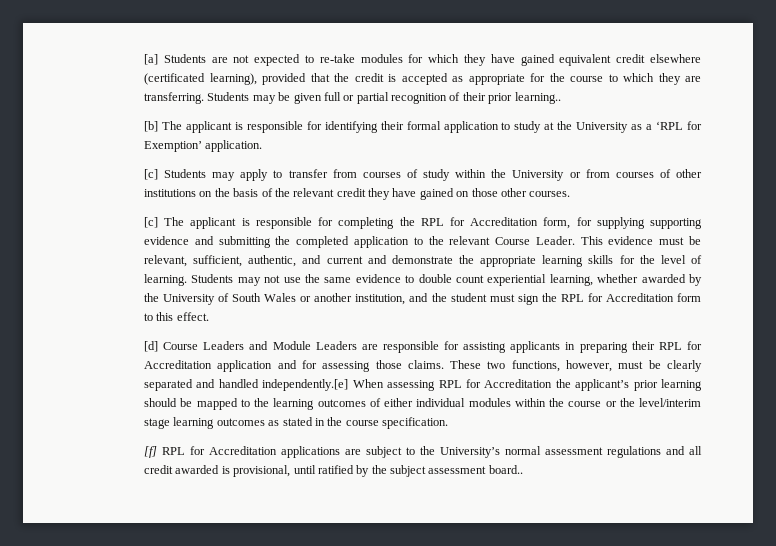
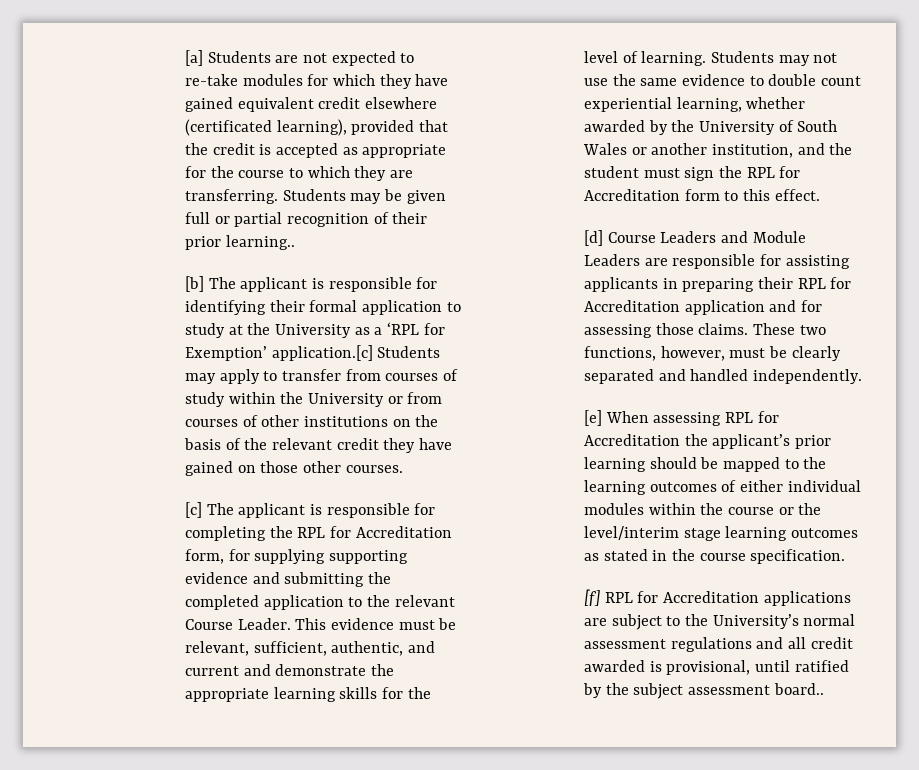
- [b] The applicant is responsible for identifying their formal application to study at the University as a ‘RPL for Exemption’ application.
- [c] Students may apply to transfer from courses of study within the University or from courses of other institutions on the basis of the relevant credit they have gained on those other courses.
+ [b] The applicant is responsible for identifying their formal application to study at the University as a ‘RPL for Exemption’ application.[c] Students may apply to transfer from courses of study within the University or from courses of other institutions on the basis of the relevant credit they have gained on those other courses.
- These two functions, however, must be clearly separated and handled independently.[e] When assessing RPL for Accreditation the applicant’s prior learning should be mapped to the learning outcomes of either individual modules within the course or the level/interim stage learning outcomes as stated in the course specification.
+ These two functions, however, must be clearly separated and handled independently.
+ [e] When assessing RPL for Accreditation the applicant’s prior learning should be mapped to the learning outcomes of either individual modules within the course or the level/interim stage learning outcomes as stated in the course specification.

